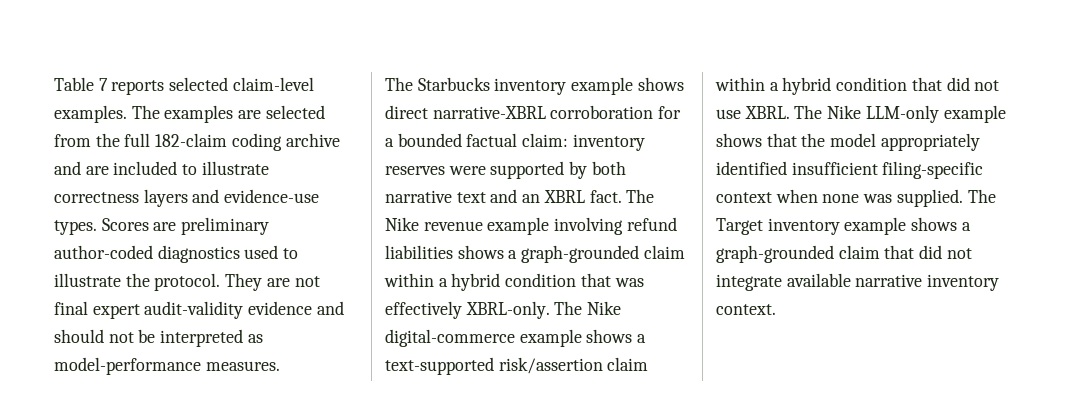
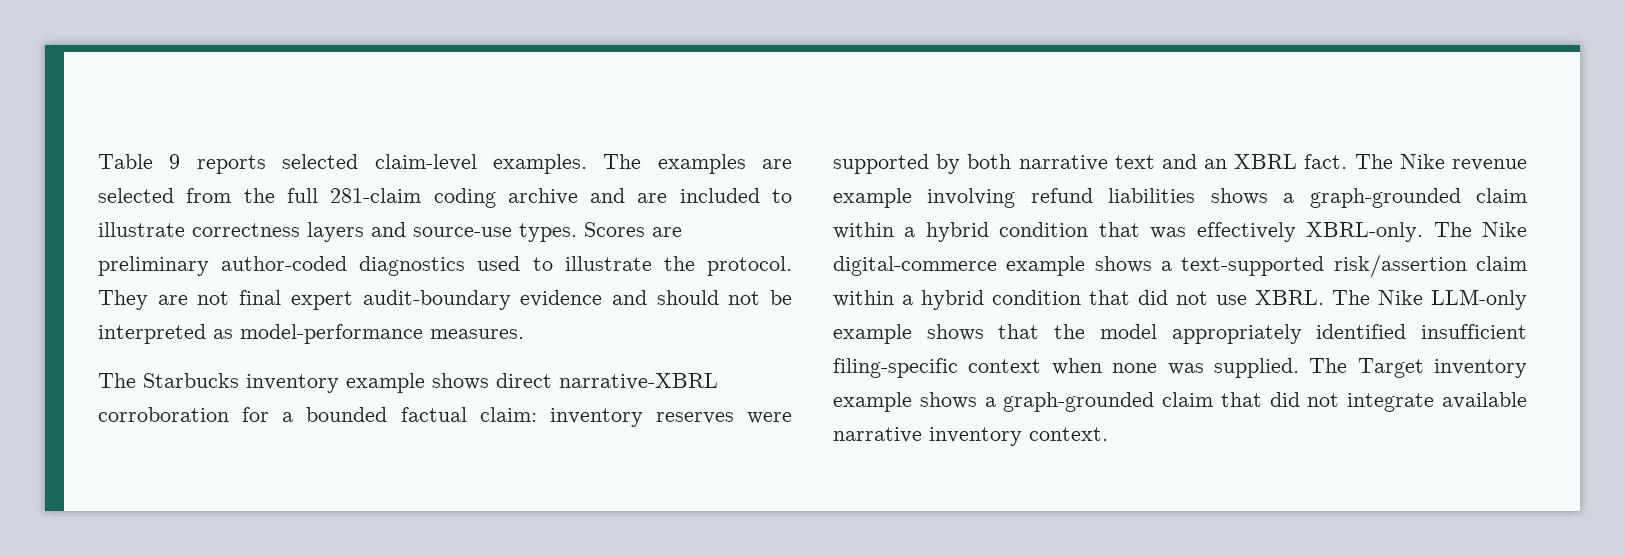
- Table 7 reports selected claim-level examples.
+ Table 9 reports selected claim-level examples.
- The examples are selected from the full 182-claim coding archive and are included to illustrate correctness layers and evidence-use types.
+ The examples are selected from the full 281-claim coding archive and are included to illustrate correctness layers and source-use types.
- They are not final expert audit-validity evidence and should not be interpreted as model-performance measures.
+ They are not final expert audit-boundary evidence and should not be interpreted as model-performance measures.

